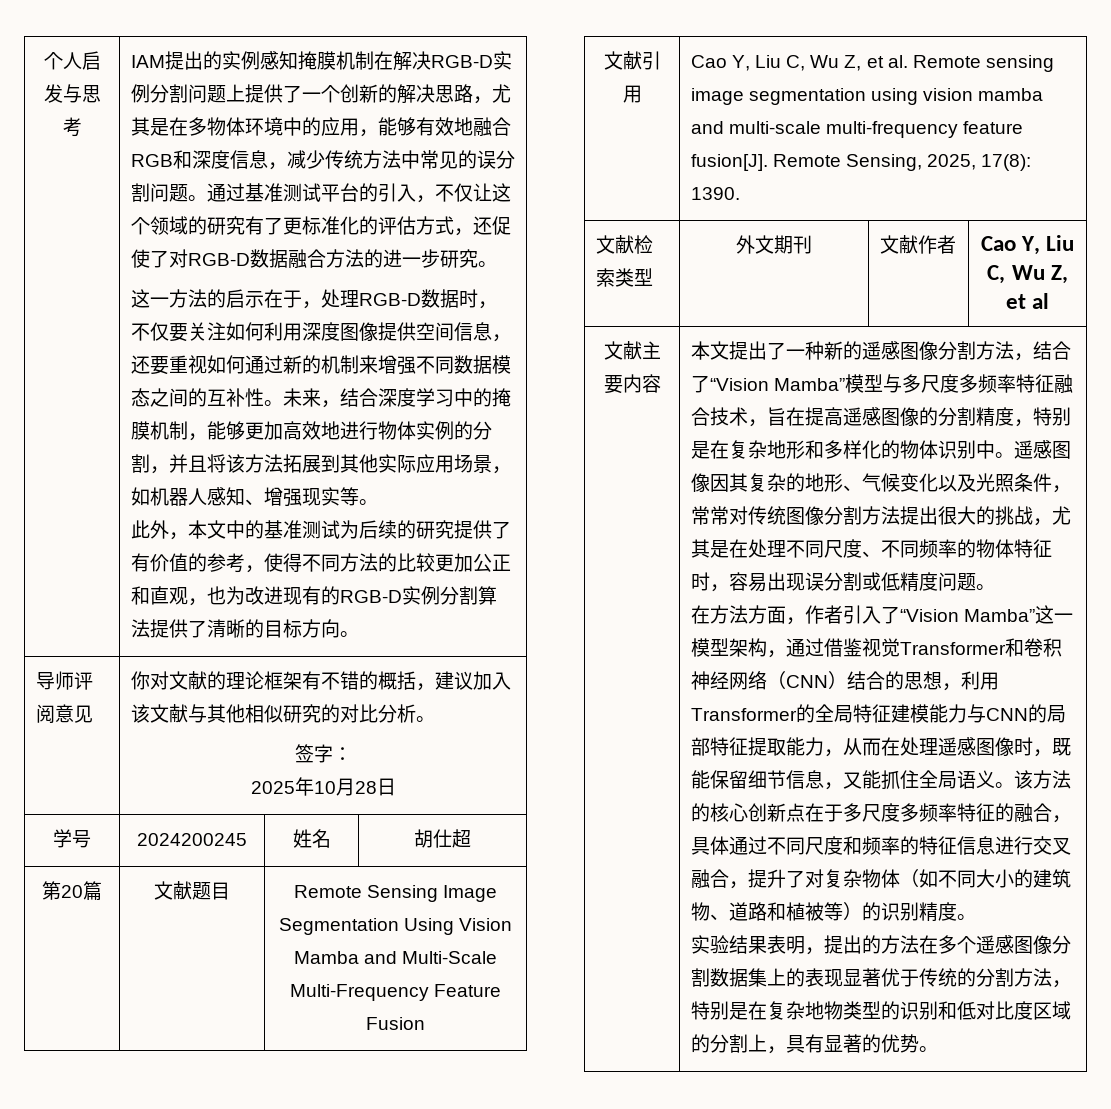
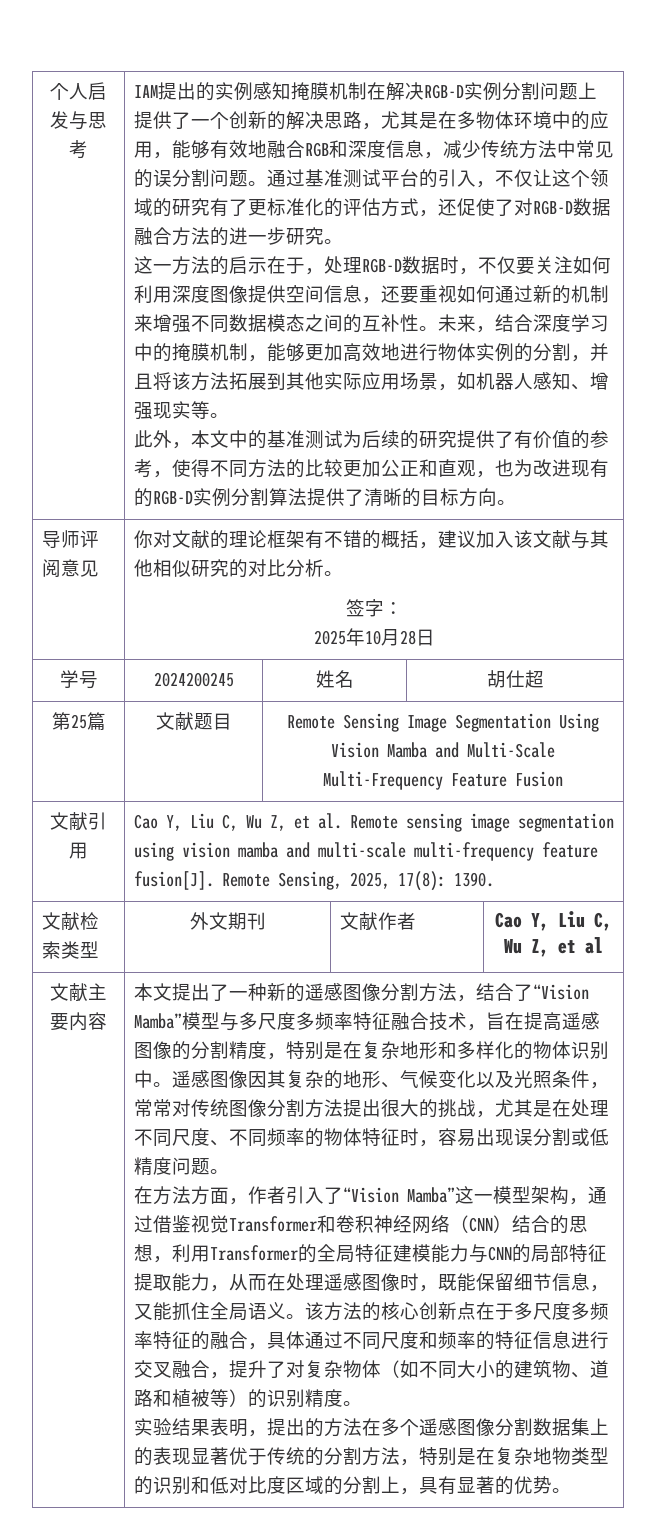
- 第20篇 | 文献题目 | Remote Sensing Image Segmentation Using Vision Mamba and Multi-Scale Multi-Frequency Feature Fusion
+ 第25篇 | 文献题目 | Remote Sensing Image Segmentation Using Vision Mamba and Multi-Scale Multi-Frequency Feature Fusion

